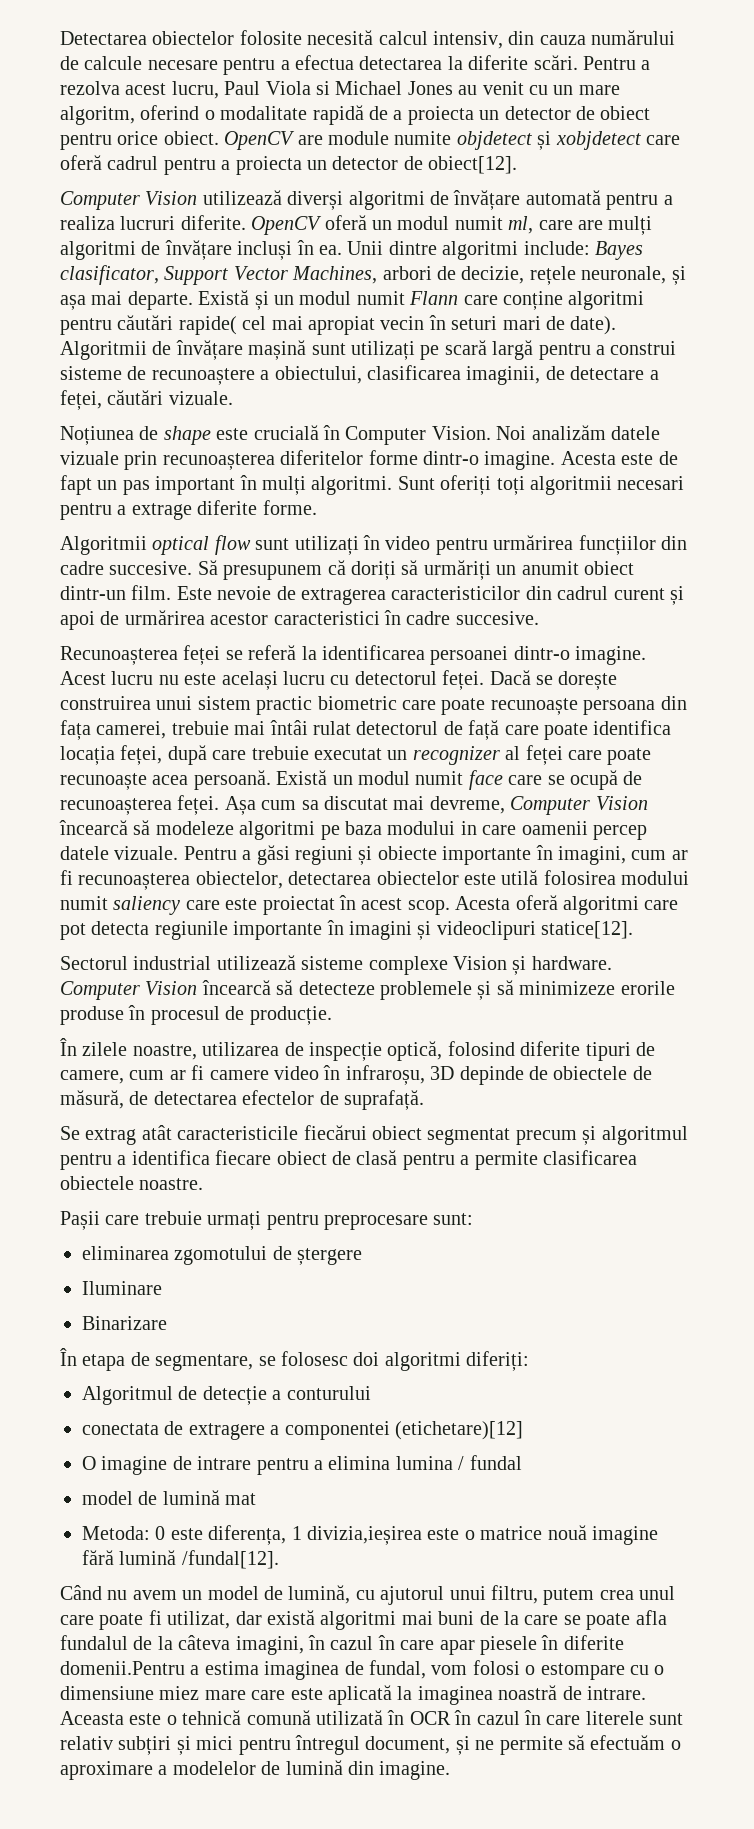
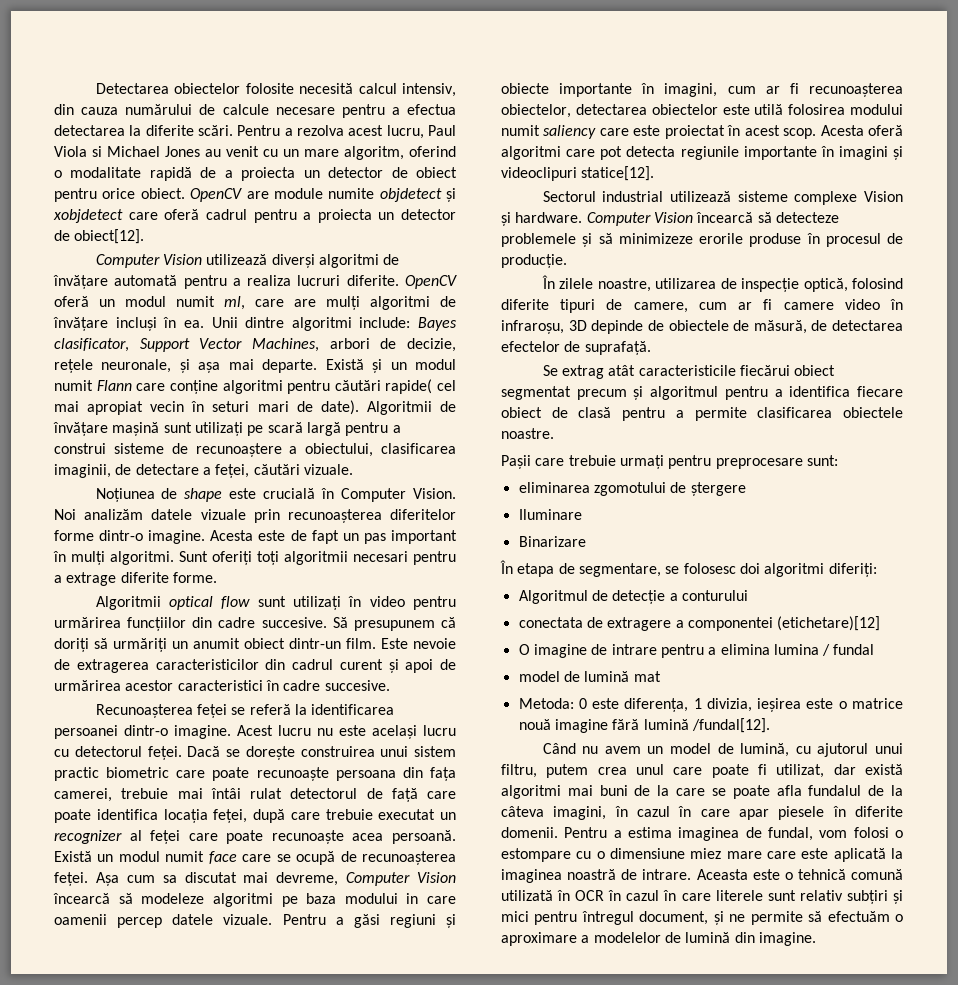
- Metoda: 0 este diferența, 1 divizia,ieșirea este o matrice nouă imagine fără lumină /fundal[12].
+ Metoda: 0 este diferența, 1 divizia, ieșirea este o matrice nouă imagine fără lumină /fundal[12].
- Când nu avem un model de lumină, cu ajutorul unui filtru, putem crea unul care poate fi utilizat, dar există algoritmi mai buni de la care se poate afla fundalul de la câteva imagini, în cazul în care apar piesele în diferite domenii.Pentru a estima imaginea de fundal, vom folosi o estompare cu o dimensiune miez mare care este aplicată la imaginea noastră de intrare.
+ Când nu avem un model de lumină, cu ajutorul unui filtru, putem crea unul care poate fi utilizat, dar există algoritmi mai buni de la care se poate afla fundalul de la câteva imagini, în cazul în care apar piesele în diferite domenii. Pentru a estima imaginea de fundal, vom folosi o estompare cu o dimensiune miez mare care este aplicată la imaginea noastră de intrare.

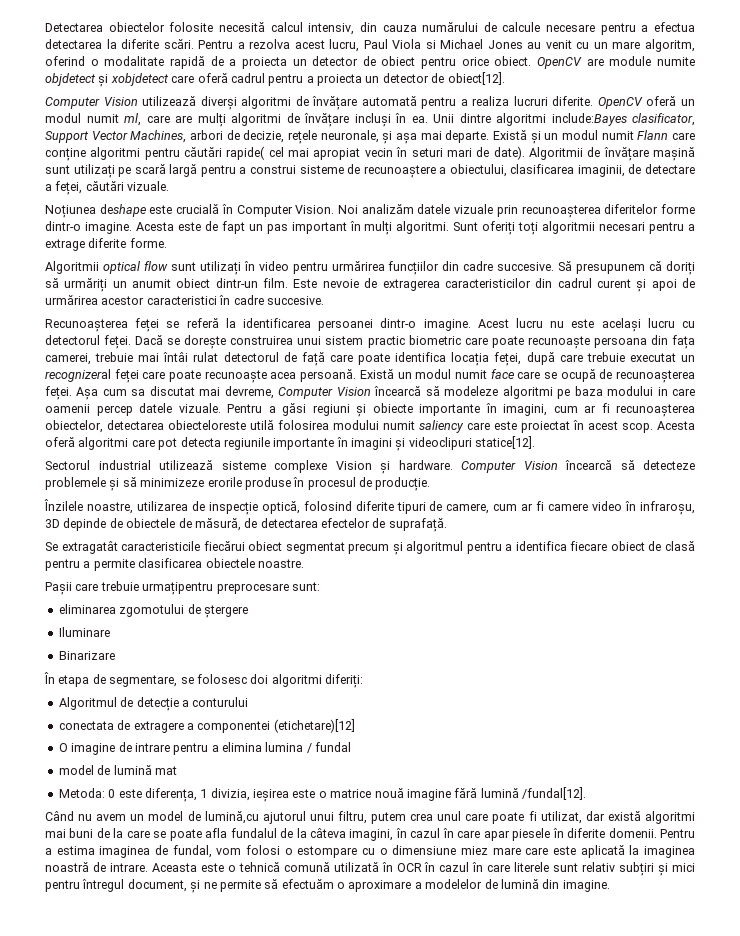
- Unii dintre algoritmi include: Bayes clasificator, Support Vector Machines, arbori de decizie, rețele neuronale, și așa mai departe.
+ Unii dintre algoritmi include:Bayes clasificator, Support Vector Machines, arbori de decizie, rețele neuronale, și așa mai departe.
- Noțiunea de shape este crucială în Computer Vision.
+ Noțiunea deshape este crucială în Computer Vision.
- Dacă se dorește construirea unui sistem practic biometric care poate recunoaște persoana din fața camerei, trebuie mai întâi rulat detectorul de față care poate identifica locația feței, după care trebuie executat un recognizer al feței care poate recunoaște acea persoană.
+ Dacă se dorește construirea unui sistem practic biometric care poate recunoaște persoana din fața camerei, trebuie mai întâi rulat detectorul de față care poate identifica locația feței, după care trebuie executat un recognizeral feței care poate recunoaște acea persoană.
- Pentru a găsi regiuni și obiecte importante în imagini, cum ar fi recunoașterea obiectelor, detectarea obiectelor este utilă folosirea modului numit saliency care este proiectat în acest scop.
+ Pentru a găsi regiuni și obiecte importante în imagini, cum ar fi recunoașterea obiectelor, detectarea obiecteloreste utilă folosirea modului numit saliency care este proiectat în acest scop.
- În zilele noastre, utilizarea de inspecție optică, folosind diferite tipuri de camere, cum ar fi camere video în infraroșu, 3D depinde de obiectele de măsură, de detectarea efectelor de suprafață.
+ Înzilele noastre, utilizarea de inspecție optică, folosind diferite tipuri de camere, cum ar fi camere video în infraroșu, 3D depinde de obiectele de măsură, de detectarea efectelor de suprafață.
- Se extrag atât caracteristicile fiecărui obiect segmentat precum și algoritmul pentru a identifica fiecare obiect de clasă pentru a permite clasificarea obiectele noastre.
+ Se extragatât caracteristicile fiecărui obiect segmentat precum și algoritmul pentru a identifica fiecare obiect de clasă pentru a permite clasificarea obiectele noastre.
- Pașii care trebuie urmați pentru preprocesare sunt:
+ Pașii care trebuie urmațipentru preprocesare sunt:
- Când nu avem un model de lumină, cu ajutorul unui filtru, putem crea unul care poate fi utilizat, dar există algoritmi mai buni de la care se poate afla fundalul de la câteva imagini, în cazul în care apar piesele în diferite domenii.
+ Când nu avem un model de lumină,cu ajutorul unui filtru, putem crea unul care poate fi utilizat, dar există algoritmi mai buni de la care se poate afla fundalul de la câteva imagini, în cazul în care apar piesele în diferite domenii.

